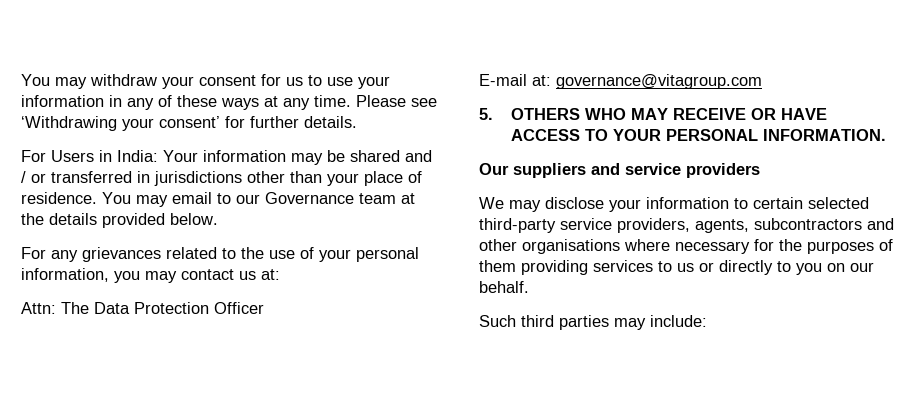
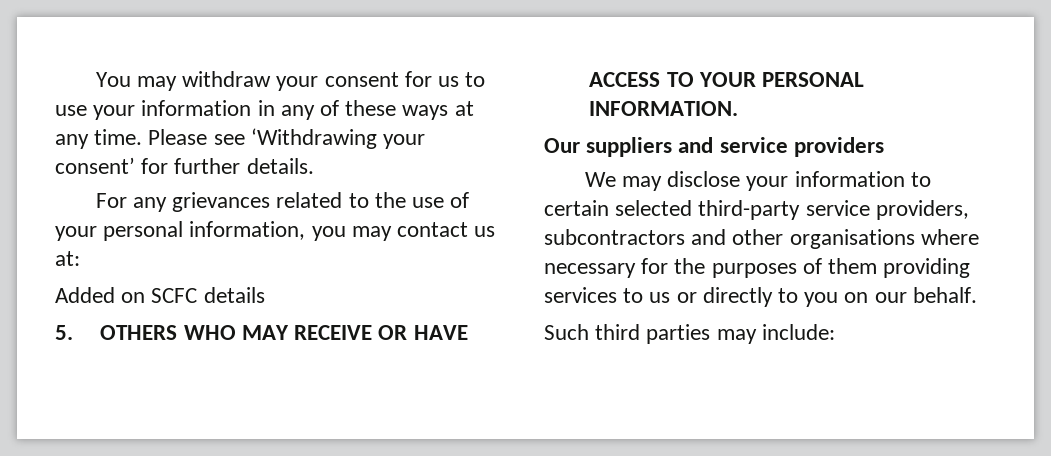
- For Users in India: Your information may be shared and / or transferred in jurisdictions other than your place of residence. You may email to our Governance team at the details provided below.
- Attn: The Data Protection Officer
- E-mail at: governance@vitagroup.com
+ Added on SCFC details
- We may disclose your information to certain selected third-party service providers, agents, subcontractors and other organisations where necessary for the purposes of them providing services to us or directly to you on our behalf.
+ We may disclose your information to certain selected third-party service providers, subcontractors and other organisations where necessary for the purposes of them providing services to us or directly to you on our behalf.

